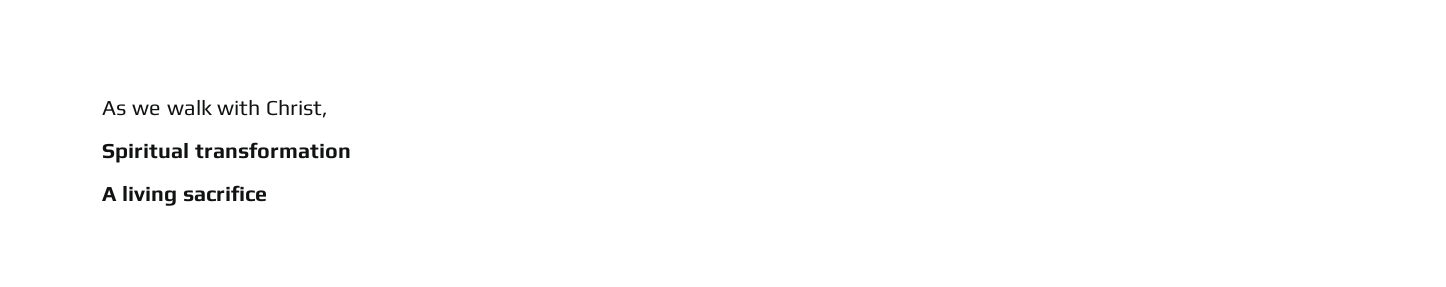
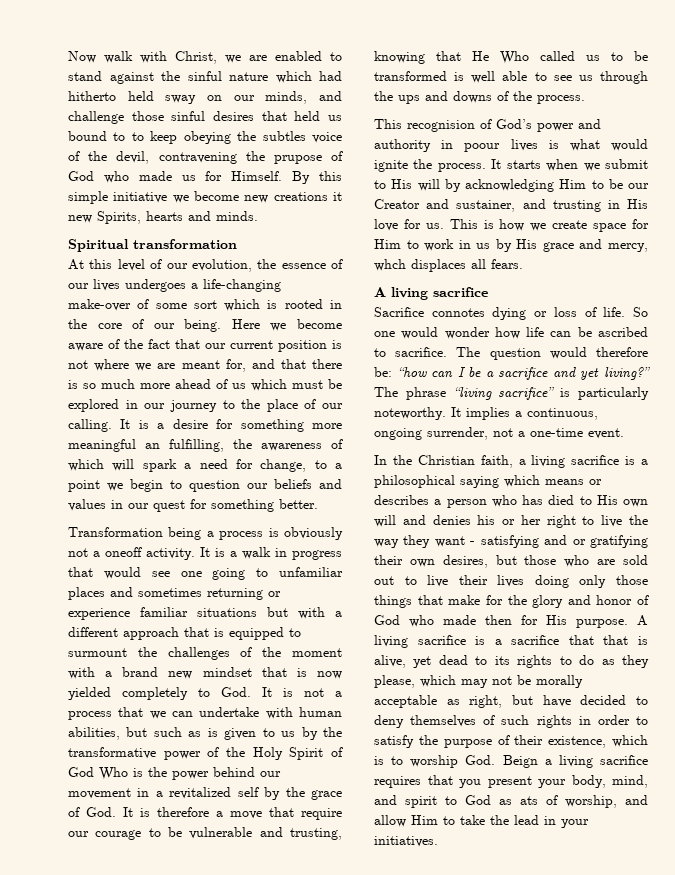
- As we walk with Christ,
+ Now walk with Christ, we are enabled to stand against the sinful nature which had hitherto held sway on our minds, and challenge those sinful desires that held us bound to to keep obeying the subtles voice of the devil, contravening the prupose of God who made us for Himself. By this simple initiative we become new creations it new Spirits, hearts and minds.
  Spiritual transformation
+ At this level of our evolution, the essence of our lives undergoes a life-changing make-over of some sort which is rooted in the core of our being. Here we become aware of the fact that our current position is not where we are meant for, and that there is so much more ahead of us which must be explored in our journey to the place of our calling. It is a desire for something more meaningful an fulfilling, the awareness of which will spark a need for change, to a point we begin to question our beliefs and values in our quest for something better.
+ Transformation being a process is obviously not a oneoff activity. It is a walk in progress that would see one going to unfamiliar places and sometimes returning or experience familiar situations but with a different approach that is equipped to surmount the challenges of the moment with a brand new mindset that is now yielded completely to God. It is not a process that we can undertake with human abilities, but such as is given to us by the transformative power of the Holy Spirit of God Who is the power behind our movement in a revitalized self by the grace of God. It is therefore a move that require our courage to be vulnerable and trusting, knowing that He Who called us to be transformed is well able to see us through the ups and downs of the process.
+ This recognision of God’s power and authority in poour lives is what would ignite the process. It starts when we submit to His will by acknowledging Him to be our Creator and sustainer, and trusting in His love for us. This is how we create space for Him to work in us by His grace and mercy, whch displaces all fears.
  A living sacrifice
+ Sacrifice connotes dying or loss of life. So one would wonder how life can be ascribed to sacrifice. The question would therefore be: “how can I be a sacrifice and yet living?” The phrase “living sacrifice” is particularly noteworthy. It implies a continuous, ongoing surrender, not a one-time event.
+ In the Christian faith, a living sacrifice is a philosophical saying which means or describes a person who has died to His own will and denies his or her right to live the way they want - satisfying and or gratifying their own desires, but those who are sold out to live their lives doing only those things that make for the glory and honor of God who made then for His purpose. A living sacrifice is a sacrifice that that is alive, yet dead to its rights to do as they please, which may not be morally acceptable as right, but have decided to deny themselves of such rights in order to satisfy the purpose of their existence, which is to worship God. Beign a living sacrifice requires that you present your body, mind, and spirit to God as ats of worship, and allow Him to take the lead in your initiatives.

